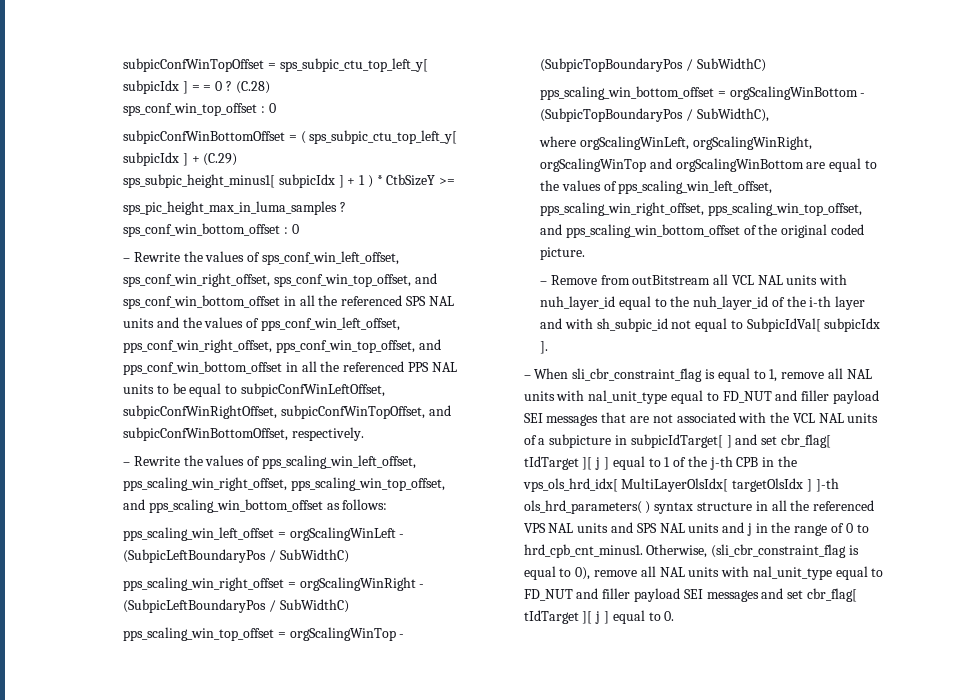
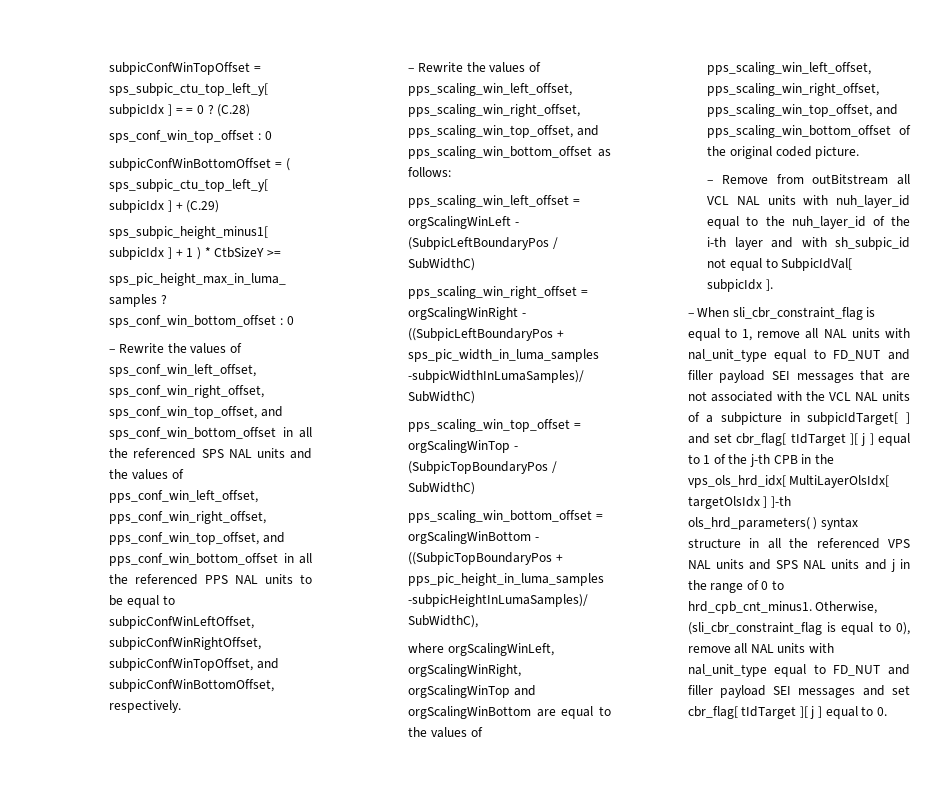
- pps_scaling_win_right_offset = orgScalingWinRight - (SubpicLeftBoundaryPos / SubWidthC)
+ pps_scaling_win_right_offset = orgScalingWinRight - ((SubpicLeftBoundaryPos + sps_pic_width_in_luma_samples -subpicWidthInLumaSamples)/ SubWidthC)
- pps_scaling_win_bottom_offset = orgScalingWinBottom - (SubpicTopBoundaryPos / SubWidthC),
+ pps_scaling_win_bottom_offset = orgScalingWinBottom - ((SubpicTopBoundaryPos + pps_pic_height_in_luma_samples -subpicHeightInLumaSamples)/ SubWidthC),

